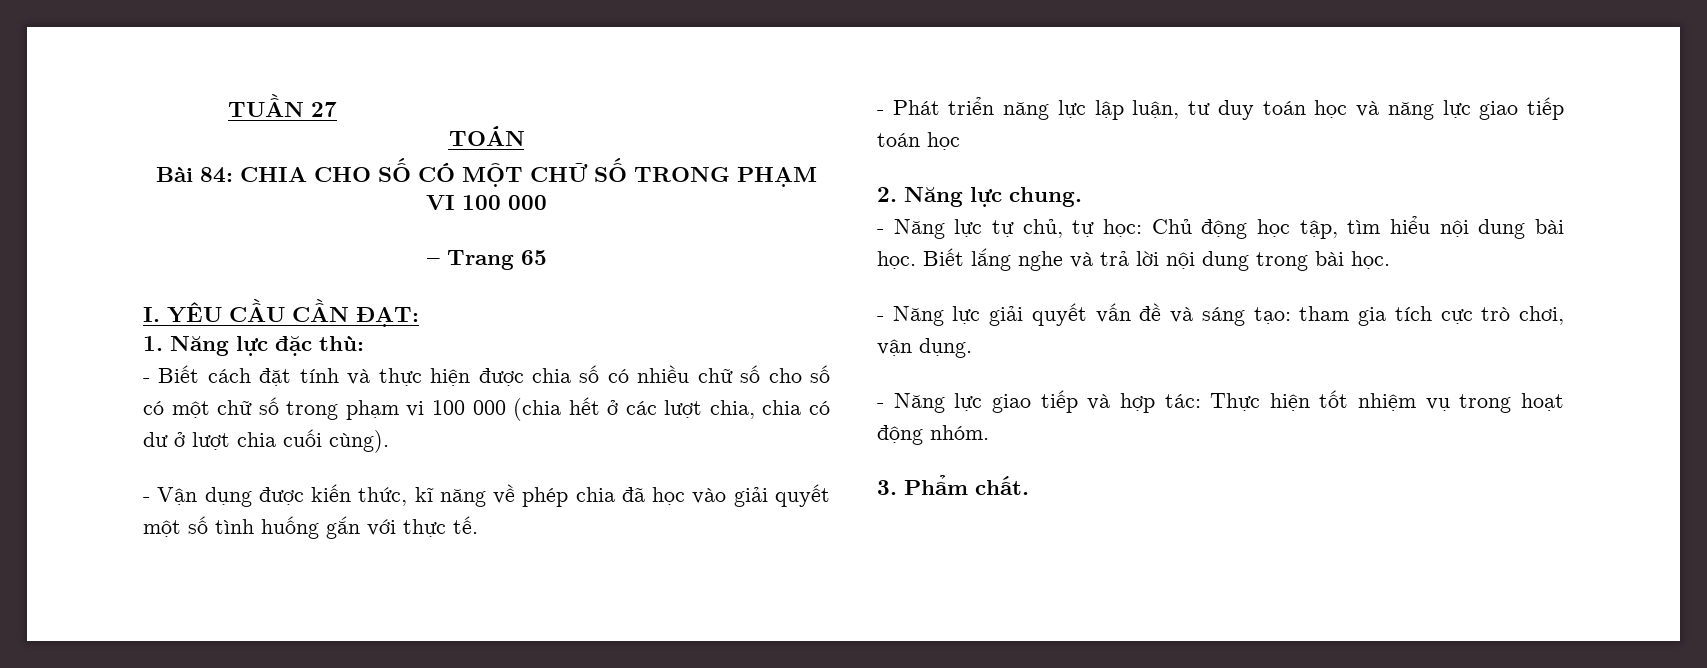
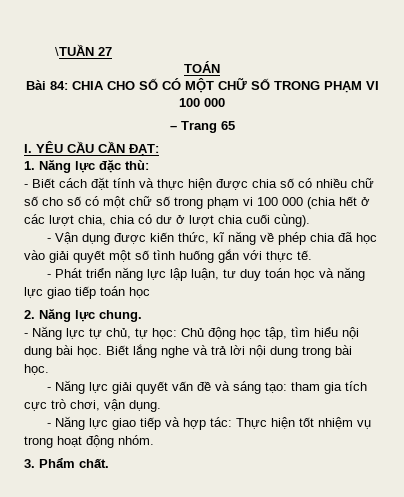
- TUẦN 27
+ \TUẦN 27

